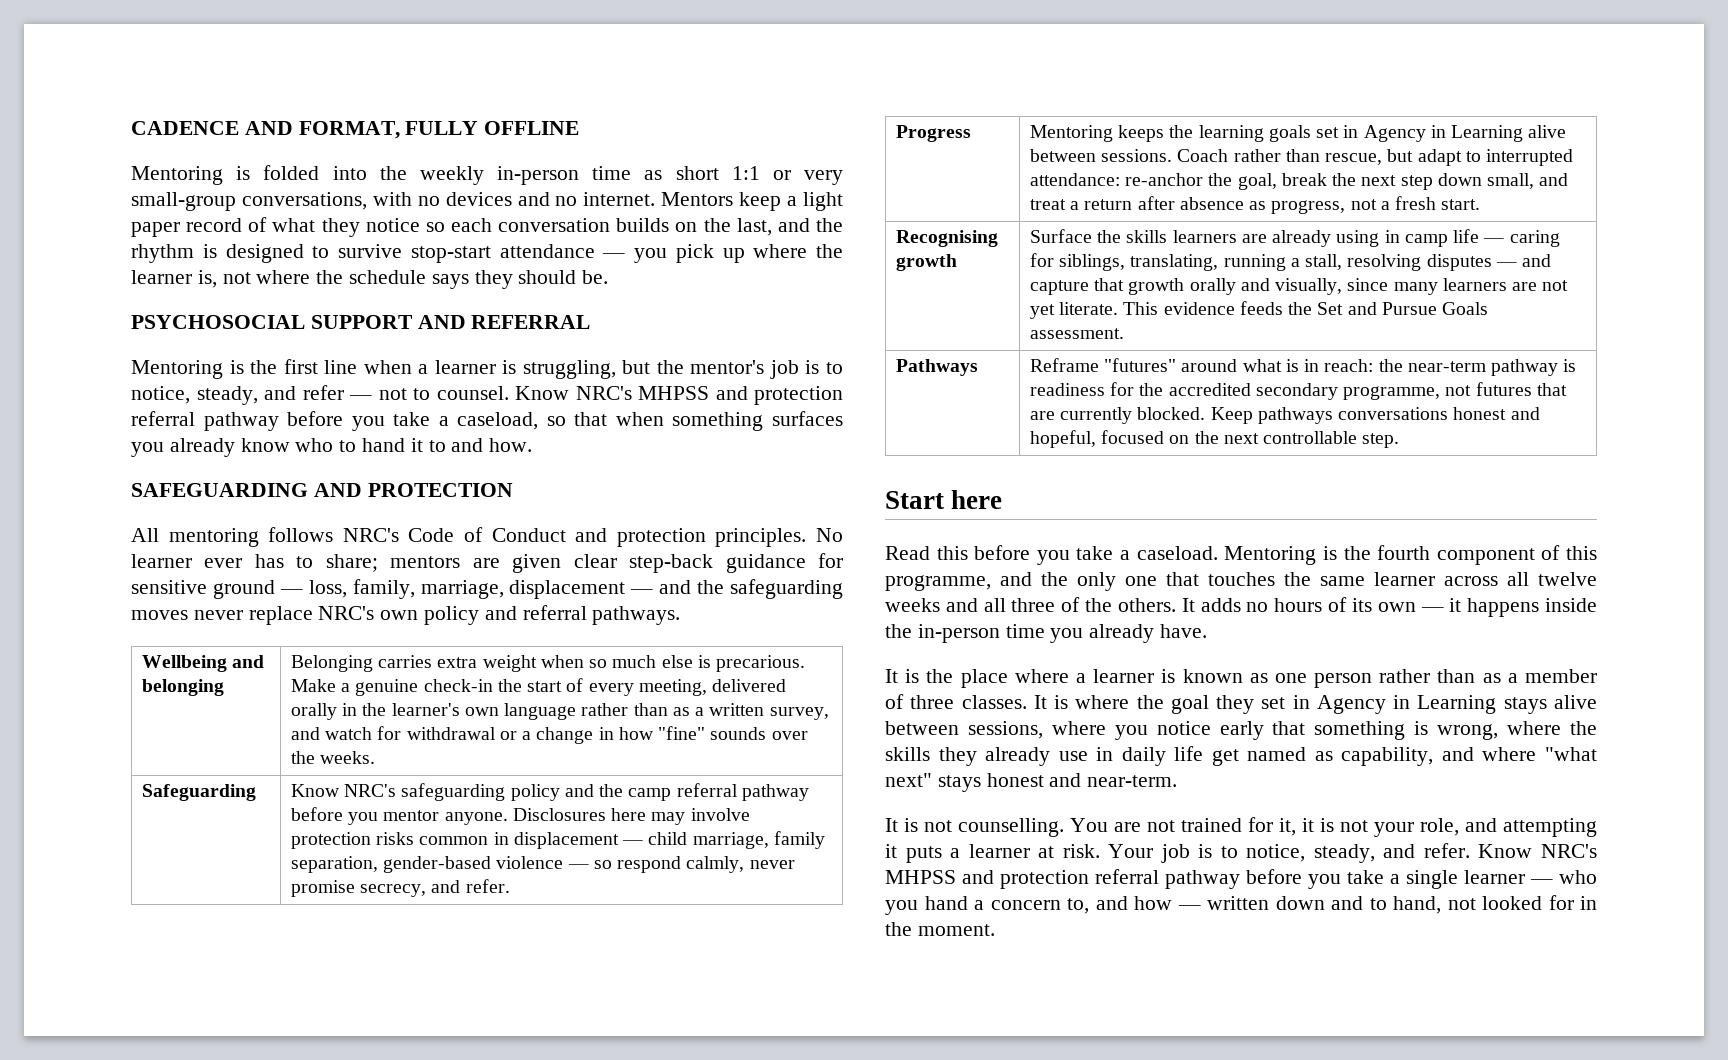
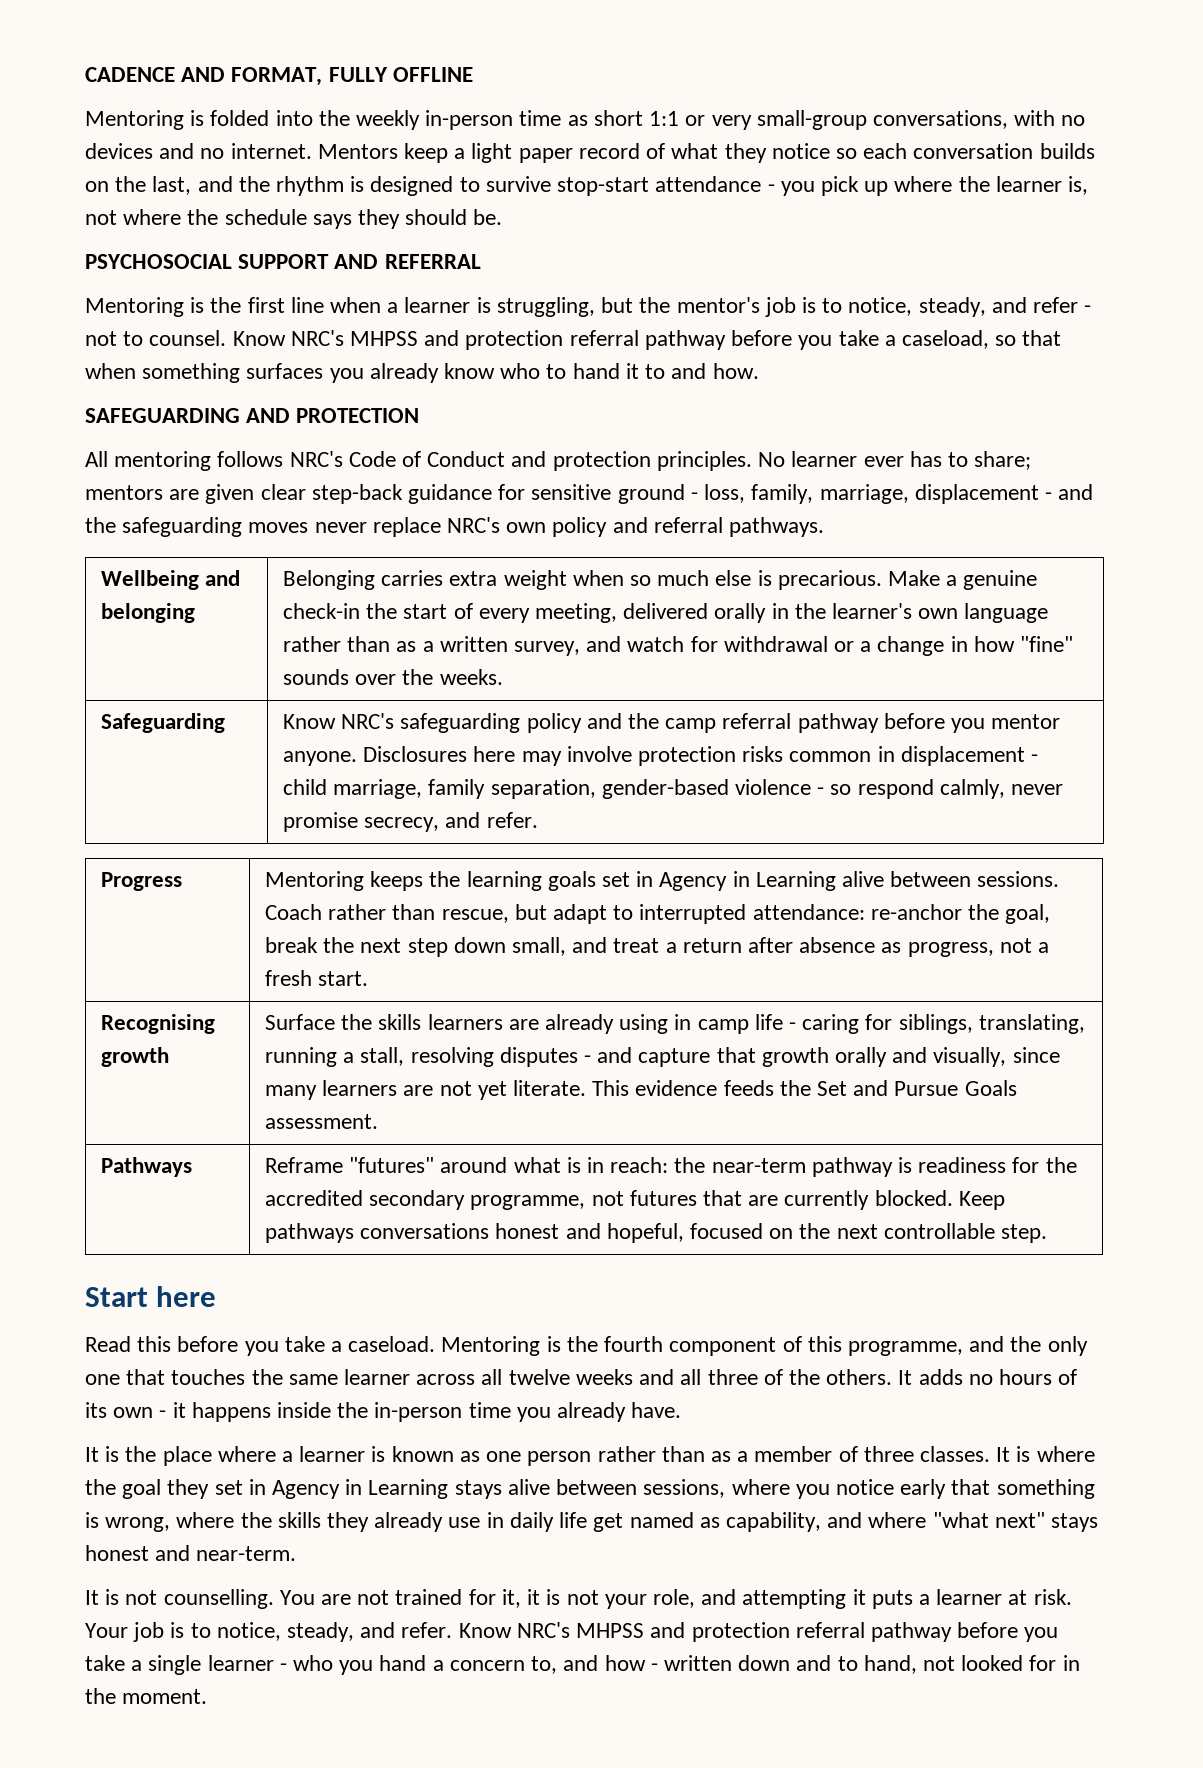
- Mentors keep a light paper record of what they notice so each conversation builds on the last, and the rhythm is designed to survive stop-start attendance — you pick up where the learner is, not where the schedule says they should be.
+ Mentors keep a light paper record of what they notice so each conversation builds on the last, and the rhythm is designed to survive stop-start attendance - you pick up where the learner is, not where the schedule says they should be.
- Mentoring is the first line when a learner is struggling, but the mentor's job is to notice, steady, and refer — not to counsel.
+ Mentoring is the first line when a learner is struggling, but the mentor's job is to notice, steady, and refer - not to counsel.
- No learner ever has to share; mentors are given clear step-back guidance for sensitive ground — loss, family, marriage, displacement — and the safeguarding moves never replace NRC's own policy and referral pathways.
+ No learner ever has to share; mentors are given clear step-back guidance for sensitive ground - loss, family, marriage, displacement - and the safeguarding moves never replace NRC's own policy and referral pathways.
- Safeguarding | Know NRC's safeguarding policy and the camp referral pathway before you mentor anyone. Disclosures here may involve protection risks common in displacement — child marriage, family separation, gender-based violence — so respond calmly, never promise secrecy, and refer.
+ Safeguarding | Know NRC's safeguarding policy and the camp referral pathway before you mentor anyone. Disclosures here may involve protection risks common in displacement - child marriage, family separation, gender-based violence - so respond calmly, never promise secrecy, and refer.
- Surface the skills learners are already using in camp life — caring for siblings, translating, running a stall, resolving disputes — and capture that growth orally and visually, since many learners are not yet literate.
+ Surface the skills learners are already using in camp life - caring for siblings, translating, running a stall, resolving disputes - and capture that growth orally and visually, since many learners are not yet literate.
- It adds no hours of its own — it happens inside the in-person time you already have.
+ It adds no hours of its own - it happens inside the in-person time you already have.
- Know NRC's MHPSS and protection referral pathway before you take a single learner — who you hand a concern to, and how — written down and to hand, not looked for in the moment.
+ Know NRC's MHPSS and protection referral pathway before you take a single learner - who you hand a concern to, and how - written down and to hand, not looked for in the moment.

